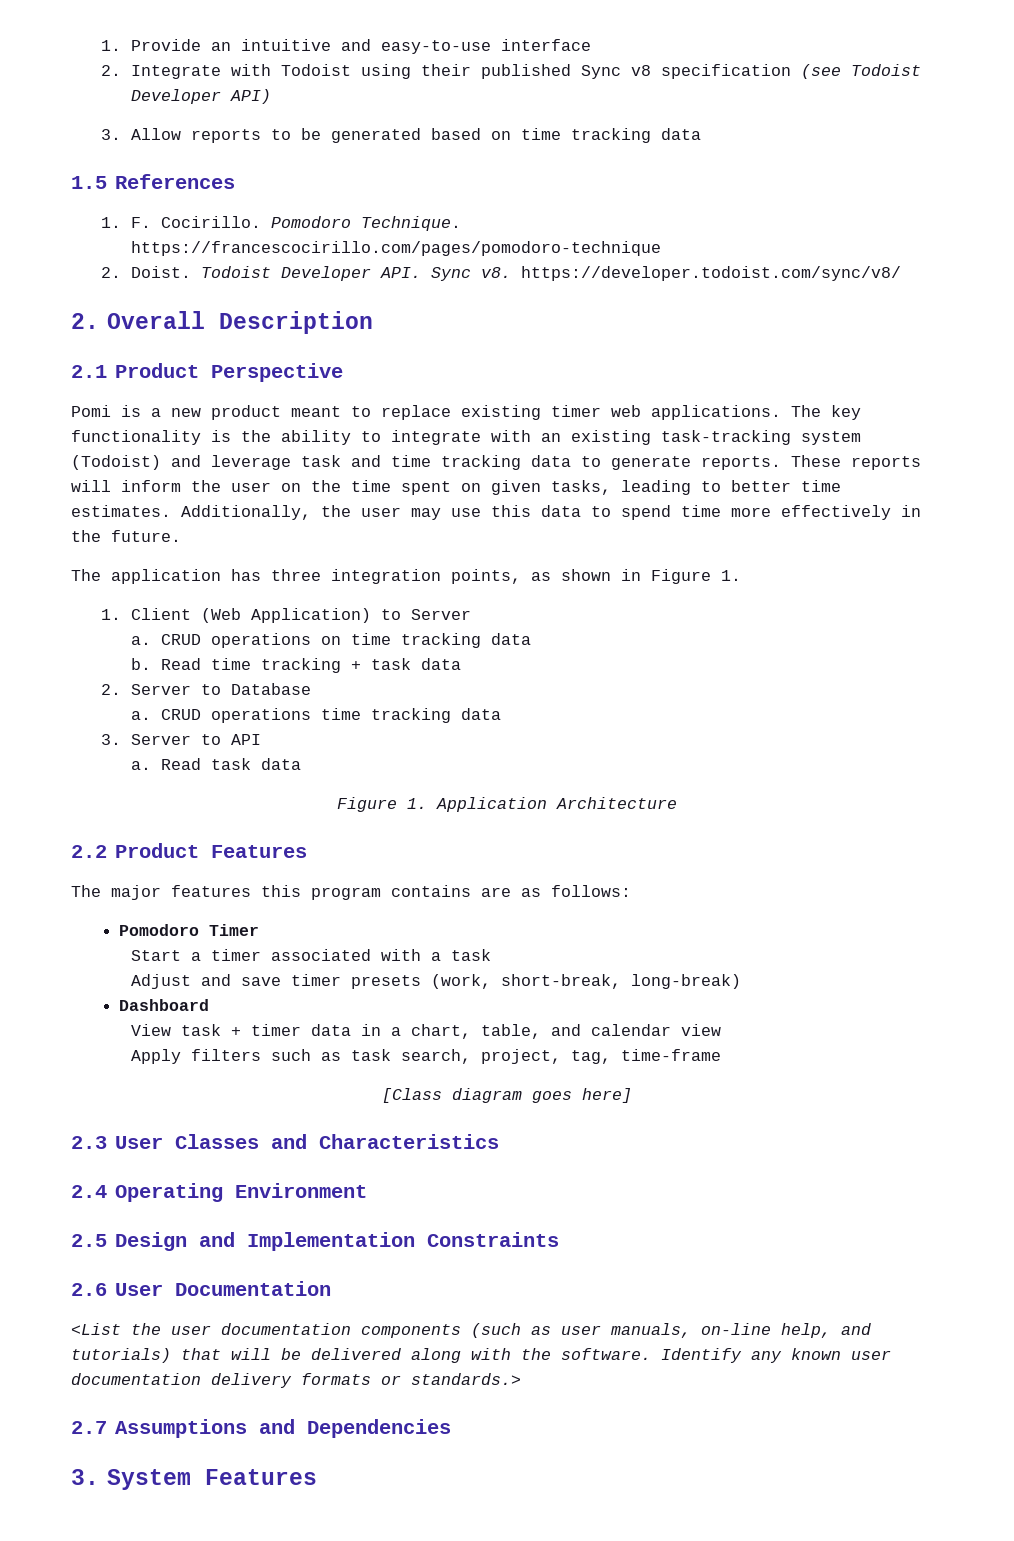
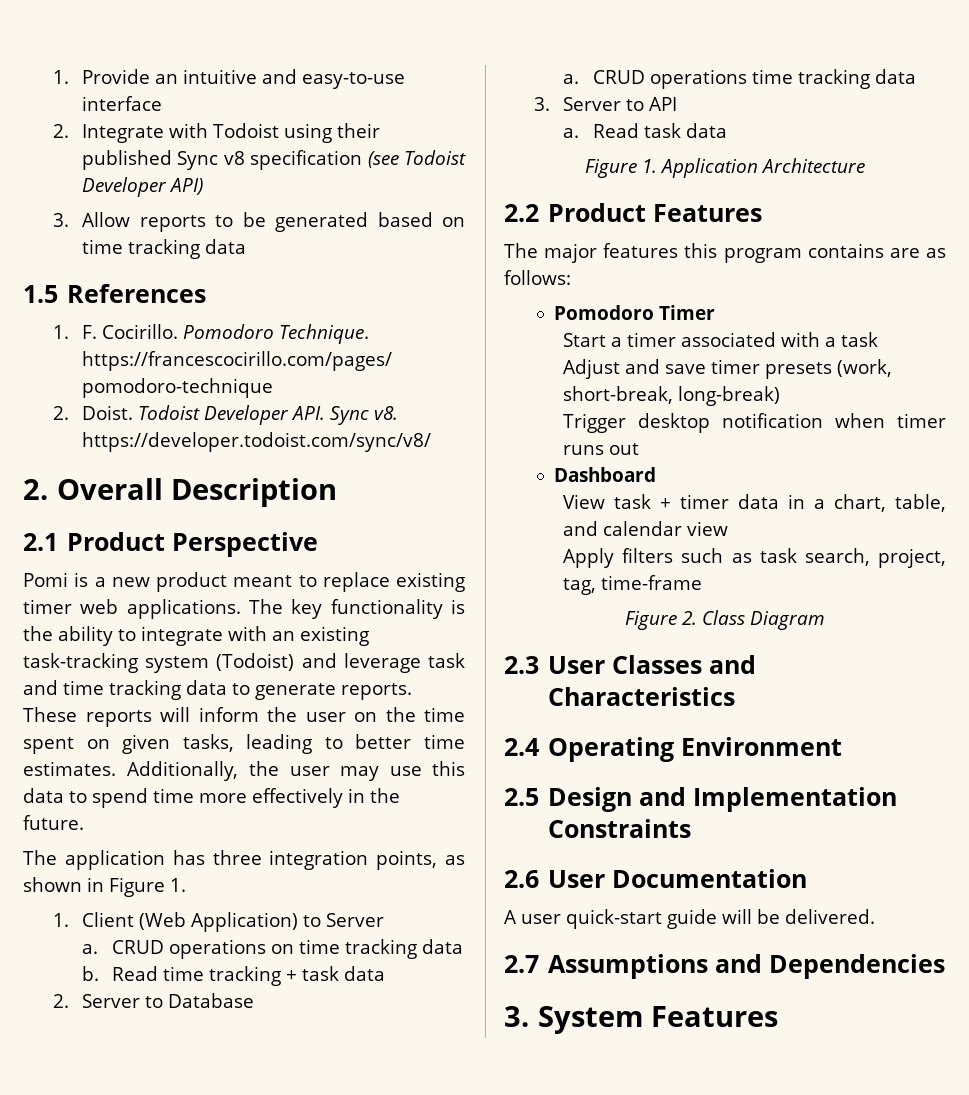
+ Trigger desktop notification when timer runs out
- [Class diagram goes here]
+ Figure 2. Class Diagram
- <List the user documentation components (such as user manuals, on-line help, and tutorials) that will be delivered along with the software. Identify any known user documentation delivery formats or standards.>
+ A user quick-start guide will be delivered.

